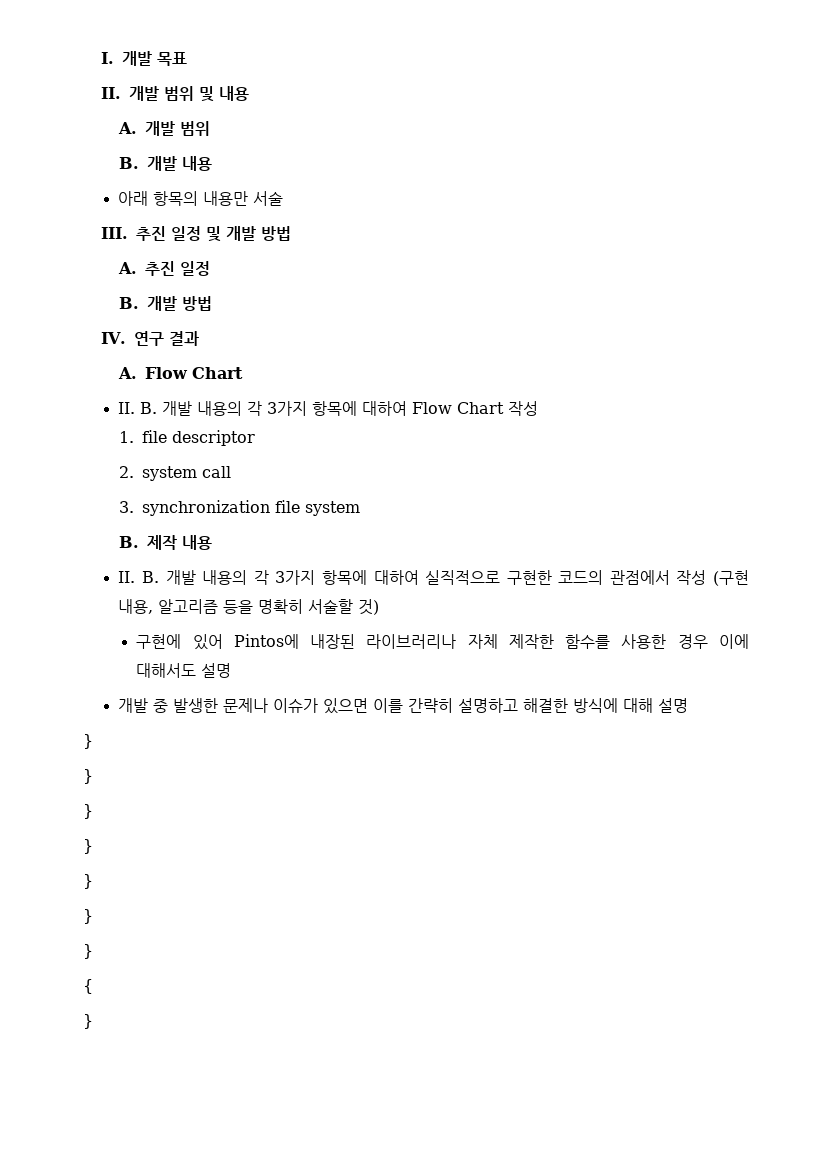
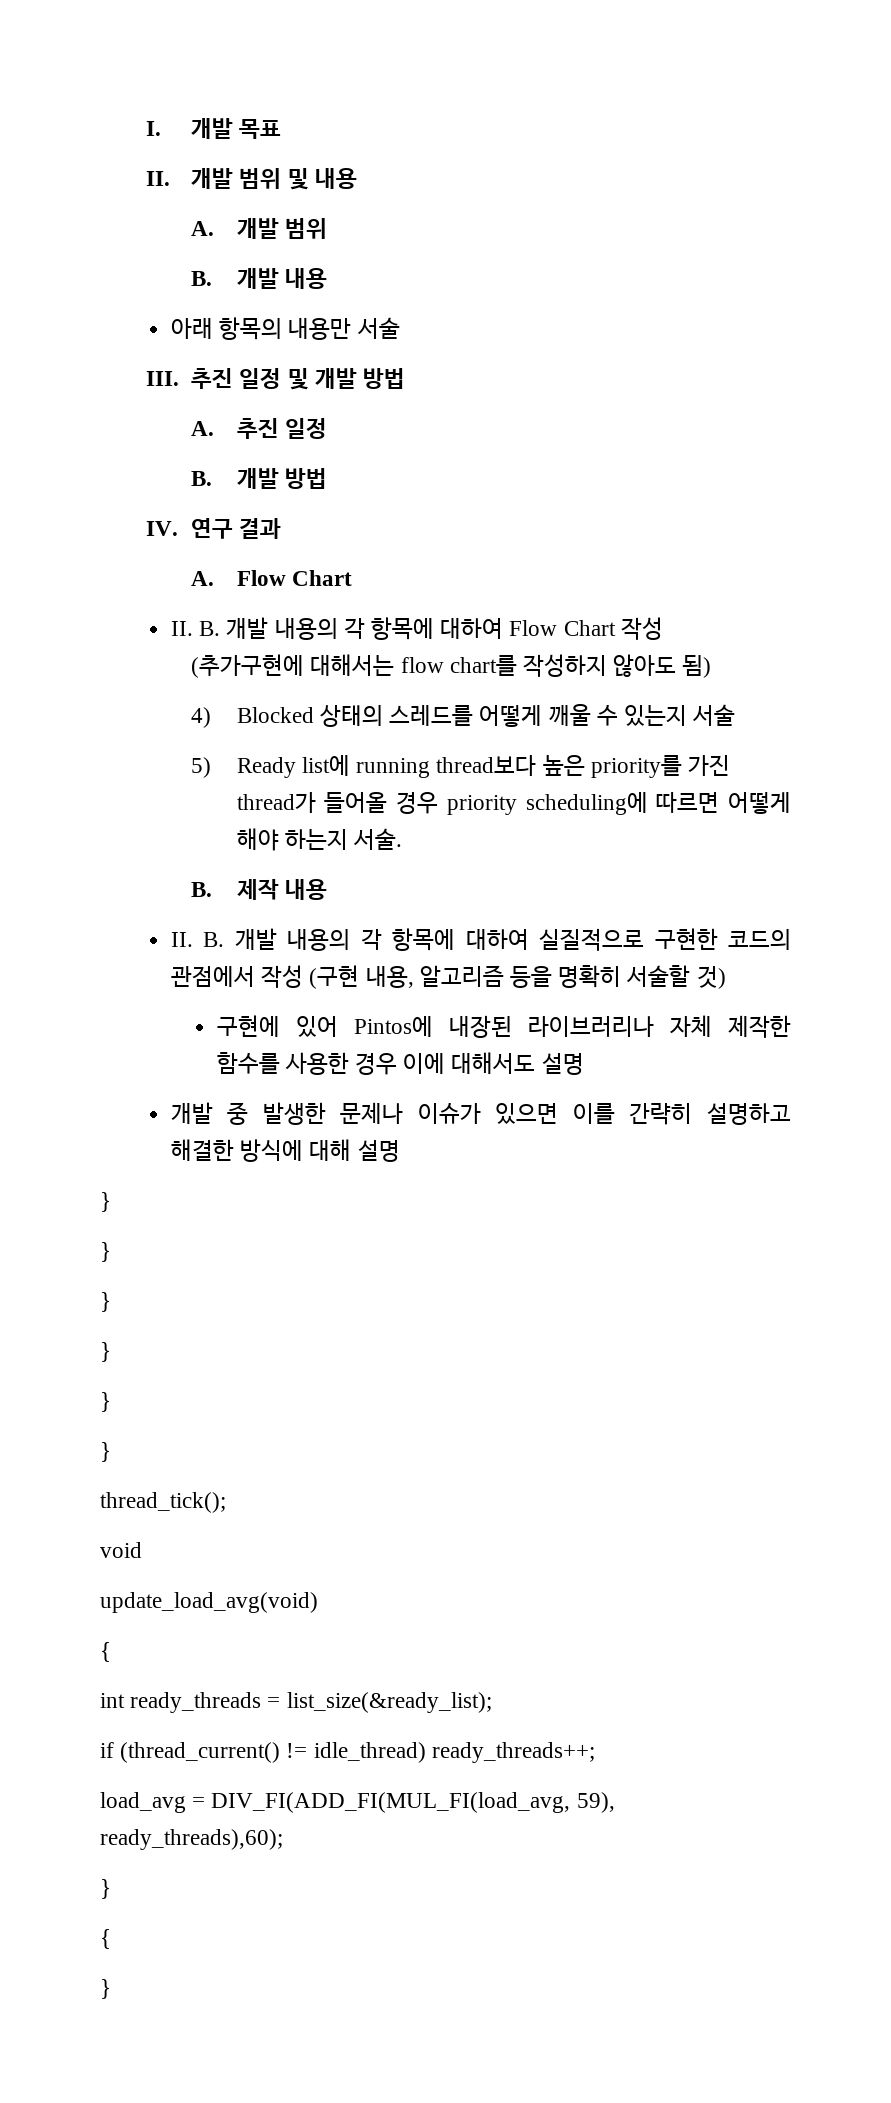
- II. B. 개발 내용의 각 3가지 항목에 대하여 Flow Chart 작성
+ II. B. 개발 내용의 각 항목에 대하여 Flow Chart 작성
- 1. file descriptor
- 2. system call
- 3. synchronization file system
+ (추가구현에 대해서는 flow chart를 작성하지 않아도 됨)
+ 4) Blocked 상태의 스레드를 어떻게 깨울 수 있는지 서술
+ 5) Ready list에 running thread보다 높은 priority를 가진 thread가 들어올 경우 priority scheduling에 따르면 어떻게 해야 하는지 서술.
- II. B. 개발 내용의 각 3가지 항목에 대하여 실직적으로 구현한 코드의 관점에서 작성 (구현 내용, 알고리즘 등을 명확히 서술할 것)
+ II. B. 개발 내용의 각 항목에 대하여 실질적으로 구현한 코드의 관점에서 작성 (구현 내용, 알고리즘 등을 명확히 서술할 것)
+ thread_tick();
+ void
+ update_load_avg(void)
+ {
+ int ready_threads = list_size(&ready_list);
+ if (thread_current() != idle_thread) ready_threads++;
+ load_avg = DIV_FI(ADD_FI(MUL_FI(load_avg, 59), ready_threads),60);

